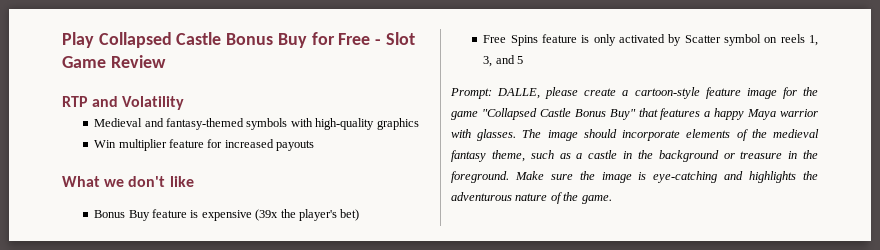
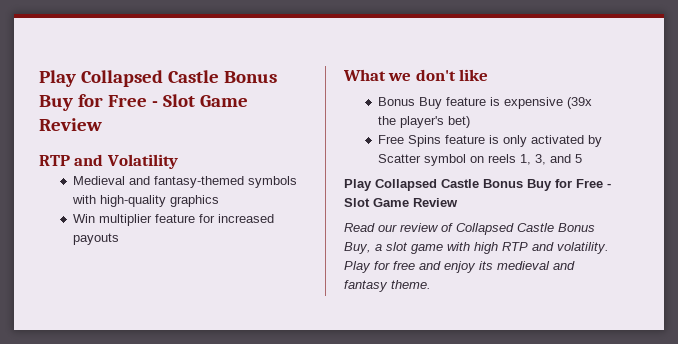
  Free Spins feature is only activated by Scatter symbol on reels 1, 3, and 5
- Prompt: DALLE, please create a cartoon-style feature image for the game "Collapsed Castle Bonus Buy" that features a happy Maya warrior with glasses. The image should incorporate elements of the medieval fantasy theme, such as a castle in the background or treasure in the foreground. Make sure the image is eye-catching and highlights the adventurous nature of the game.
+ Play Collapsed Castle Bonus Buy for Free - Slot Game Review
+ Read our review of Collapsed Castle Bonus Buy, a slot game with high RTP and volatility. Play for free and enjoy its medieval and fantasy theme.

